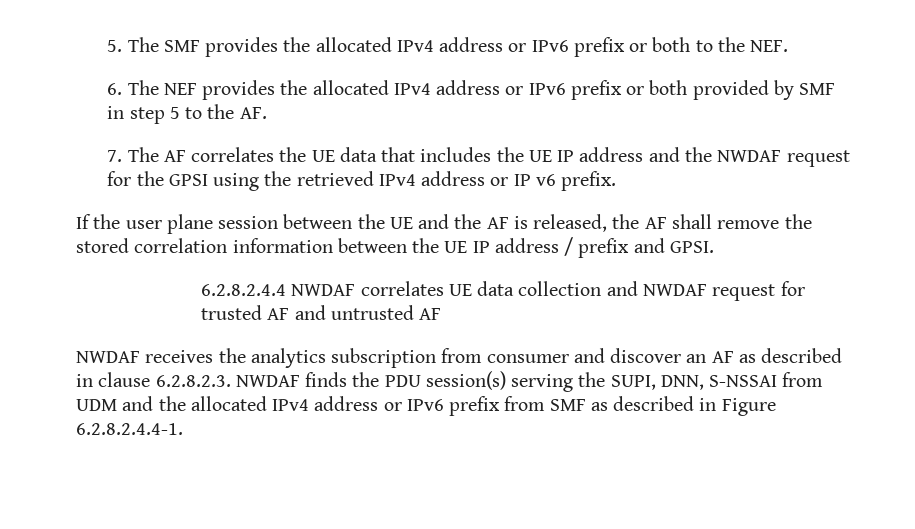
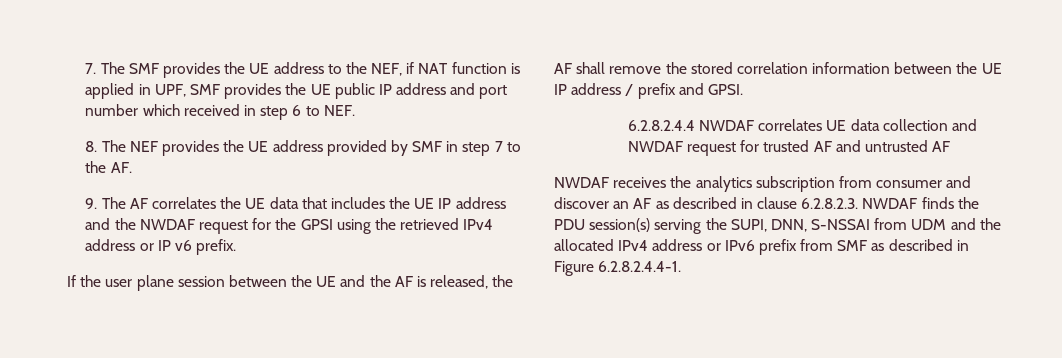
- 5. The SMF provides the allocated IPv4 address or IPv6 prefix or both to the NEF.
+ 7. The SMF provides the UE address to the NEF, if NAT function is applied in UPF, SMF provides the UE public IP address and port number which received in step 6 to NEF.
- 6. The NEF provides the allocated IPv4 address or IPv6 prefix or both provided by SMF in step 5 to the AF.
+ 8. The NEF provides the UE address provided by SMF in step 7 to the AF.
- 7. The AF correlates the UE data that includes the UE IP address and the NWDAF request for the GPSI using the retrieved IPv4 address or IP v6 prefix.
+ 9. The AF correlates the UE data that includes the UE IP address and the NWDAF request for the GPSI using the retrieved IPv4 address or IP v6 prefix.

